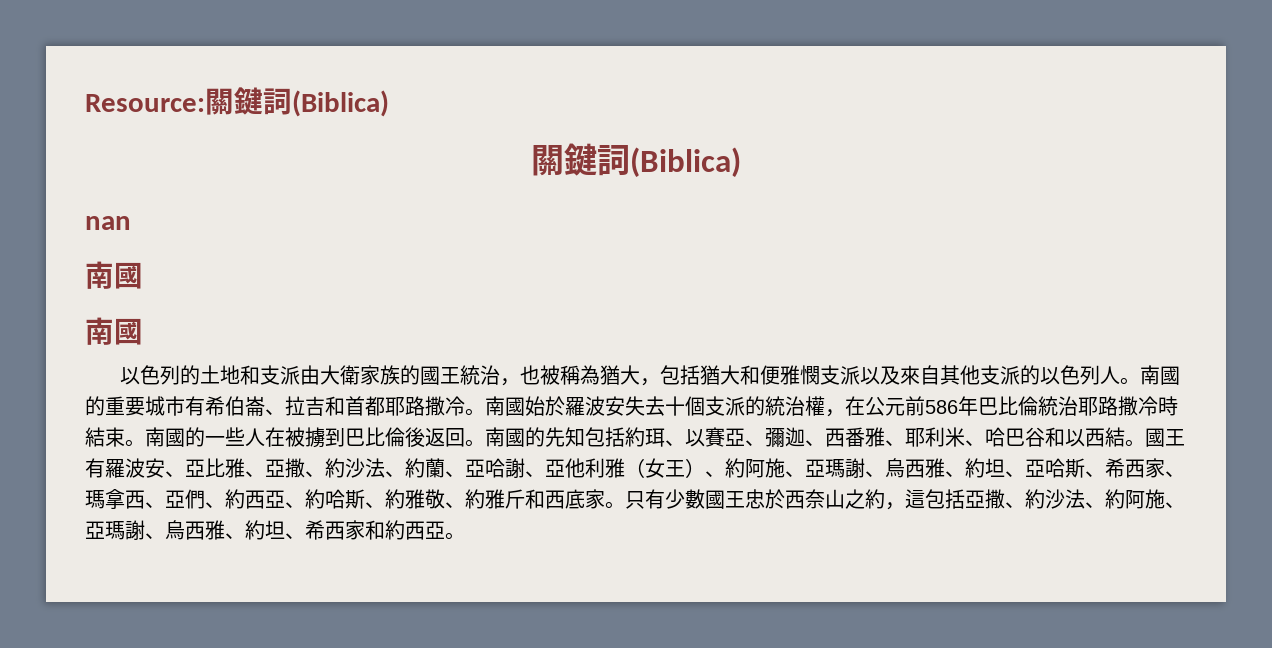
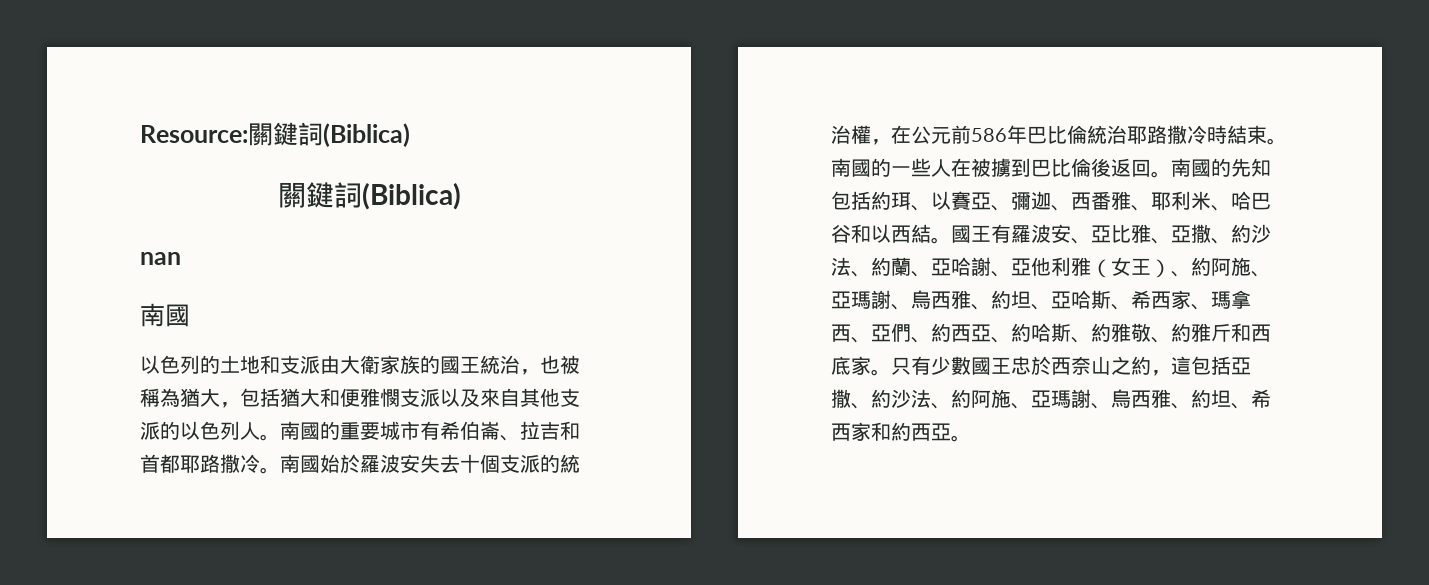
  nan
- 南國

